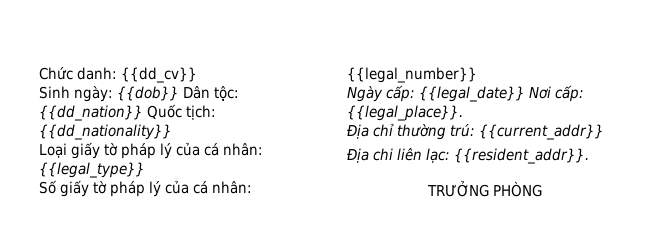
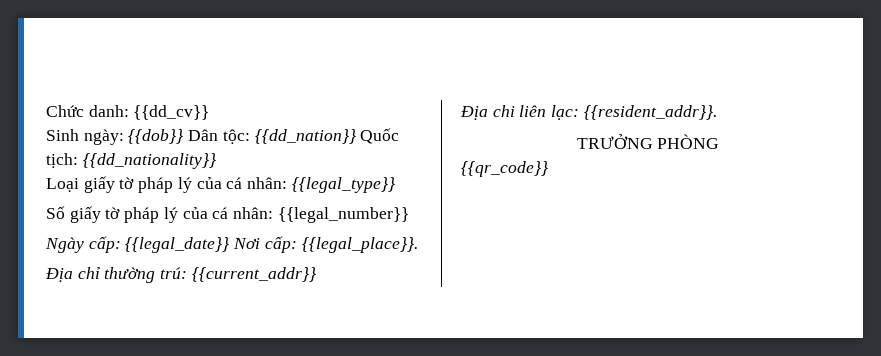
+ {{qr_code}}

